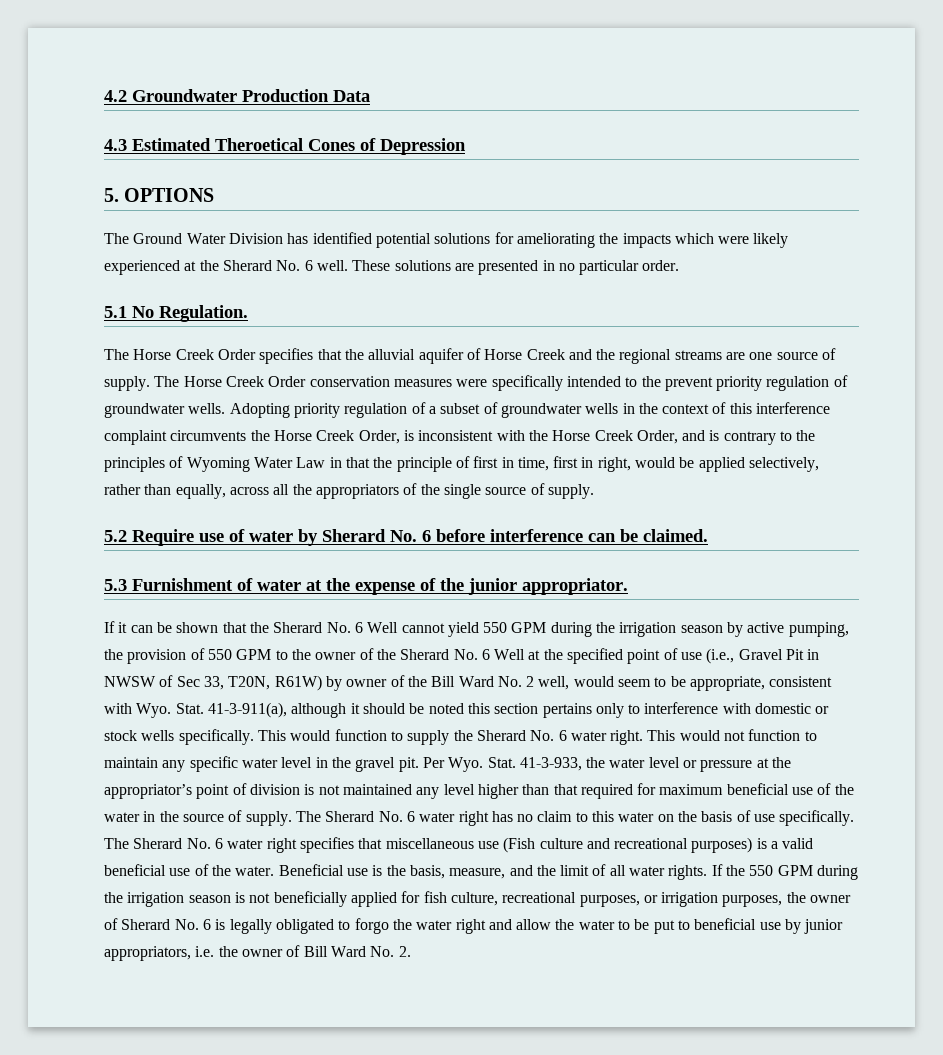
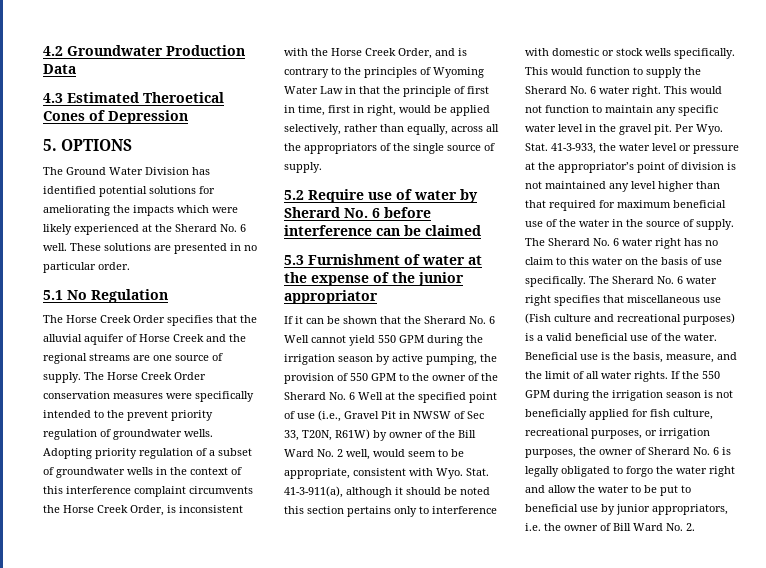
- 5.1 No Regulation.
+ 5.1 No Regulation
- 5.2 Require use of water by Sherard No. 6 before interference can be claimed.
+ 5.2 Require use of water by Sherard No. 6 before interference can be claimed
- 5.3 Furnishment of water at the expense of the junior appropriator.
+ 5.3 Furnishment of water at the expense of the junior appropriator

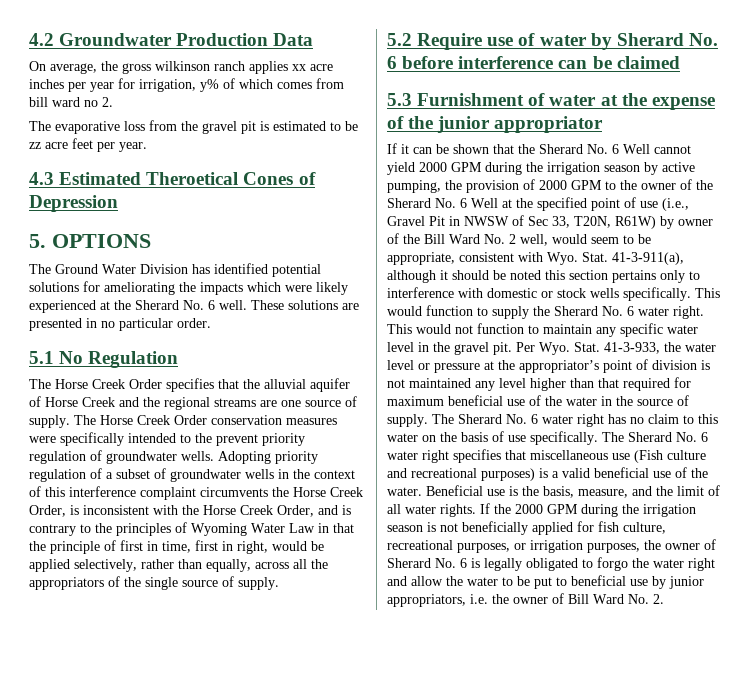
+ On average, the gross wilkinson ranch applies xx acre inches per year for irrigation, y% of which comes from bill ward no 2.
+ The evaporative loss from the gravel pit is estimated to be zz acre feet per year.
- If it can be shown that the Sherard No. 6 Well cannot yield 550 GPM during the irrigation season by active pumping, the provision of 550 GPM to the owner of the Sherard No. 6 Well at the specified point of use (i.e., Gravel Pit in NWSW of Sec 33, T20N, R61W) by owner of the Bill Ward No. 2 well, would seem to be appropriate, consistent with Wyo. Stat.
+ If it can be shown that the Sherard No. 6 Well cannot yield 2000 GPM during the irrigation season by active pumping, the provision of 2000 GPM to the owner of the Sherard No. 6 Well at the specified point of use (i.e., Gravel Pit in NWSW of Sec 33, T20N, R61W) by owner of the Bill Ward No. 2 well, would seem to be appropriate, consistent with Wyo. Stat.
- If the 550 GPM during the irrigation season is not beneficially applied for fish culture, recreational purposes, or irrigation purposes, the owner of Sherard No. 6 is legally obligated to forgo the water right and allow the water to be put to beneficial use by junior appropriators, i.e. the owner of Bill Ward No. 2.
+ If the 2000 GPM during the irrigation season is not beneficially applied for fish culture, recreational purposes, or irrigation purposes, the owner of Sherard No. 6 is legally obligated to forgo the water right and allow the water to be put to beneficial use by junior appropriators, i.e. the owner of Bill Ward No. 2.

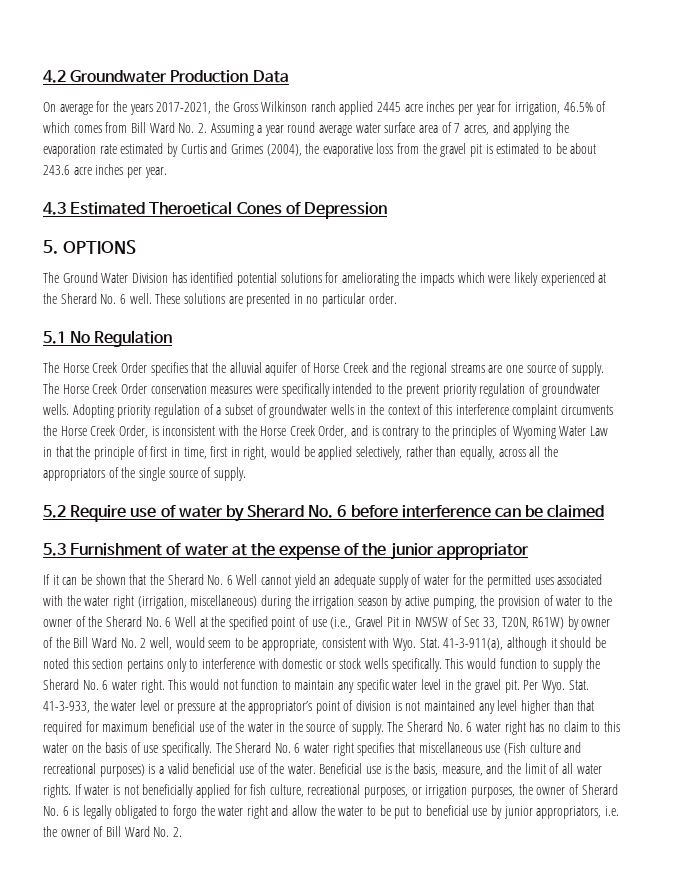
- On average, the gross wilkinson ranch applies xx acre inches per year for irrigation, y% of which comes from bill ward no 2.
- The evaporative loss from the gravel pit is estimated to be zz acre feet per year.
+ On average for the years 2017-2021, the Gross Wilkinson ranch applied 2445 acre inches per year for irrigation, 46.5% of which comes from Bill Ward No. 2. Assuming a year round average water surface area of 7 acres, and applying the evaporation rate estimated by Curtis and Grimes (2004), the evaporative loss from the gravel pit is estimated to be about 243.6 acre inches per year.
- If it can be shown that the Sherard No. 6 Well cannot yield 2000 GPM during the irrigation season by active pumping, the provision of 2000 GPM to the owner of the Sherard No. 6 Well at the specified point of use (i.e., Gravel Pit in NWSW of Sec 33, T20N, R61W) by owner of the Bill Ward No. 2 well, would seem to be appropriate, consistent with Wyo. Stat.
+ If it can be shown that the Sherard No. 6 Well cannot yield an adequate supply of water for the permitted uses associated with the water right (irrigation, miscellaneous) during the irrigation season by active pumping, the provision of water to the owner of the Sherard No. 6 Well at the specified point of use (i.e., Gravel Pit in NWSW of Sec 33, T20N, R61W) by owner of the Bill Ward No. 2 well, would seem to be appropriate, consistent with Wyo. Stat.
- If the 2000 GPM during the irrigation season is not beneficially applied for fish culture, recreational purposes, or irrigation purposes, the owner of Sherard No. 6 is legally obligated to forgo the water right and allow the water to be put to beneficial use by junior appropriators, i.e. the owner of Bill Ward No. 2.
+ If water is not beneficially applied for fish culture, recreational purposes, or irrigation purposes, the owner of Sherard No. 6 is legally obligated to forgo the water right and allow the water to be put to beneficial use by junior appropriators, i.e. the owner of Bill Ward No. 2.

